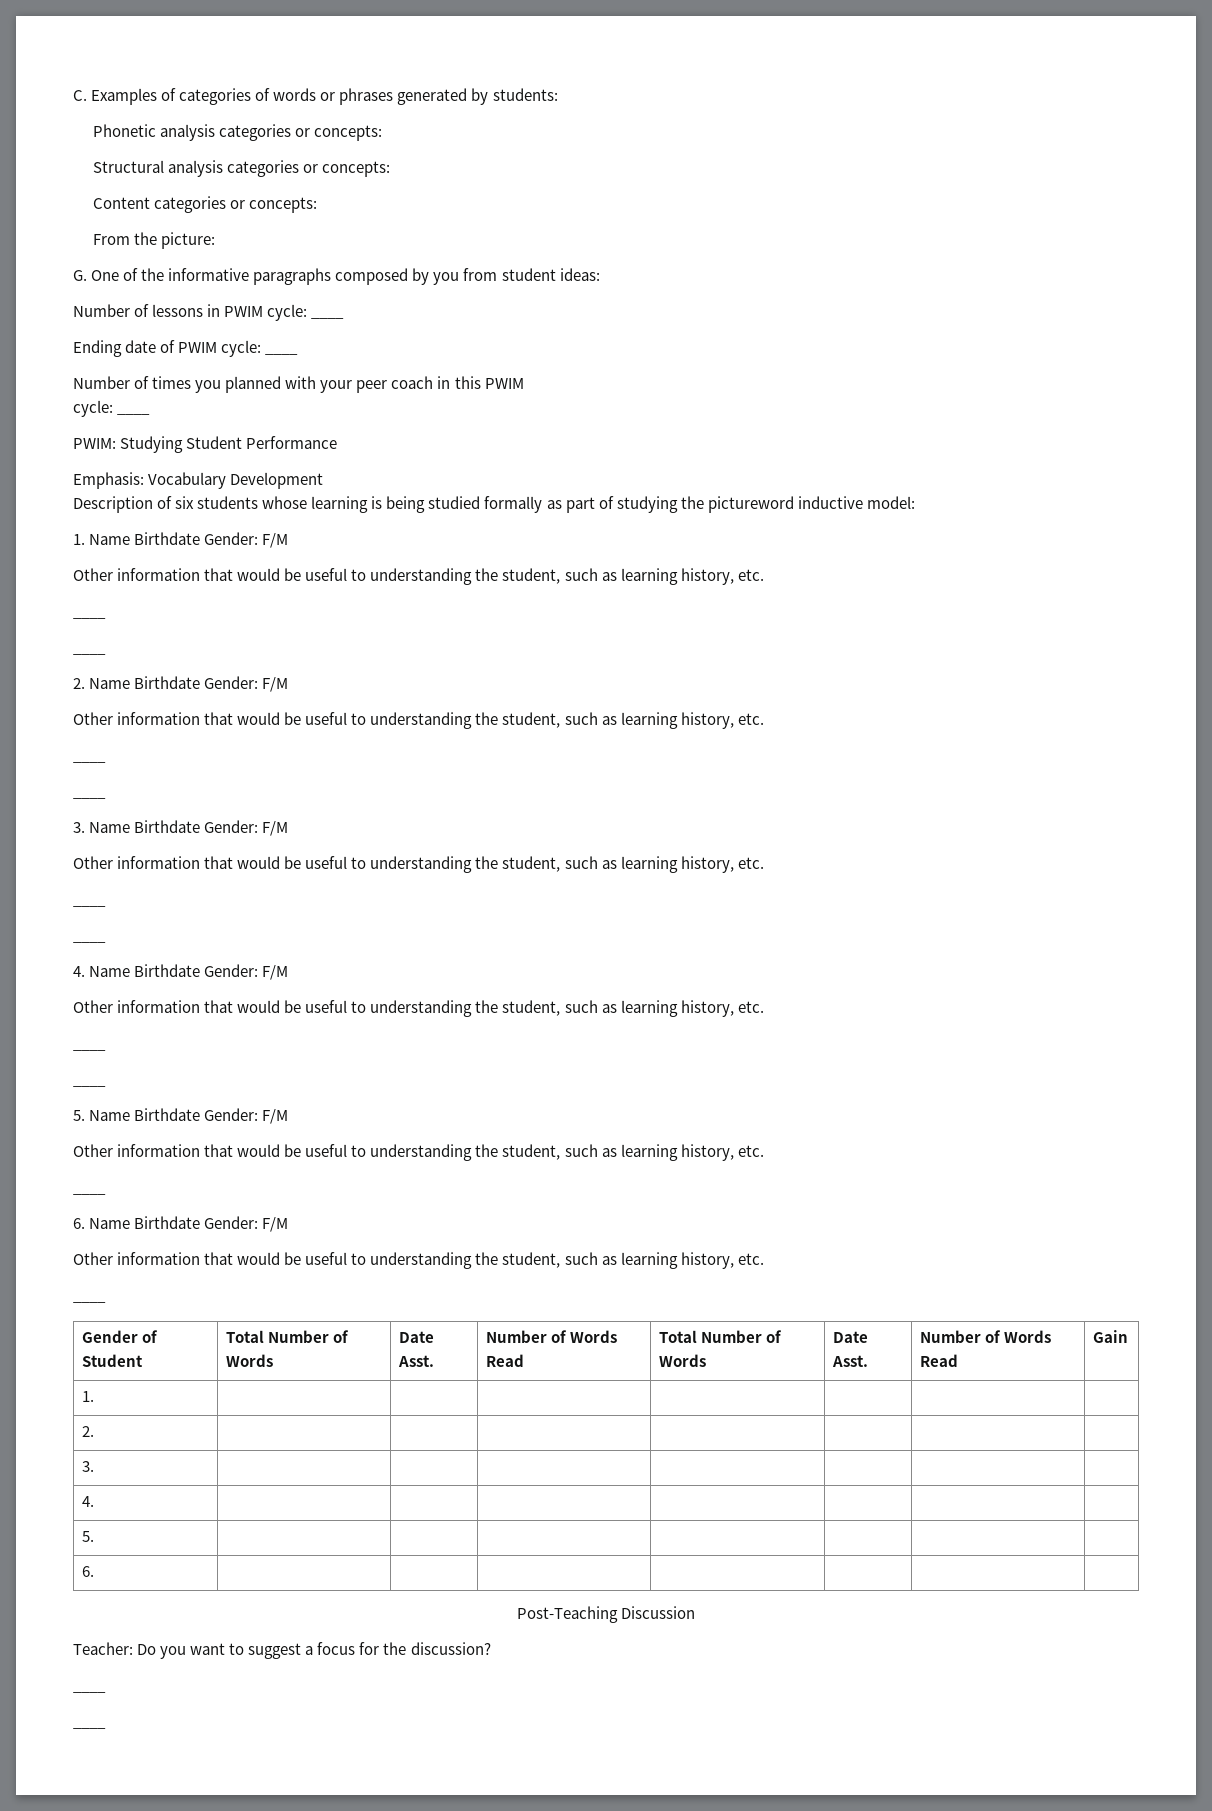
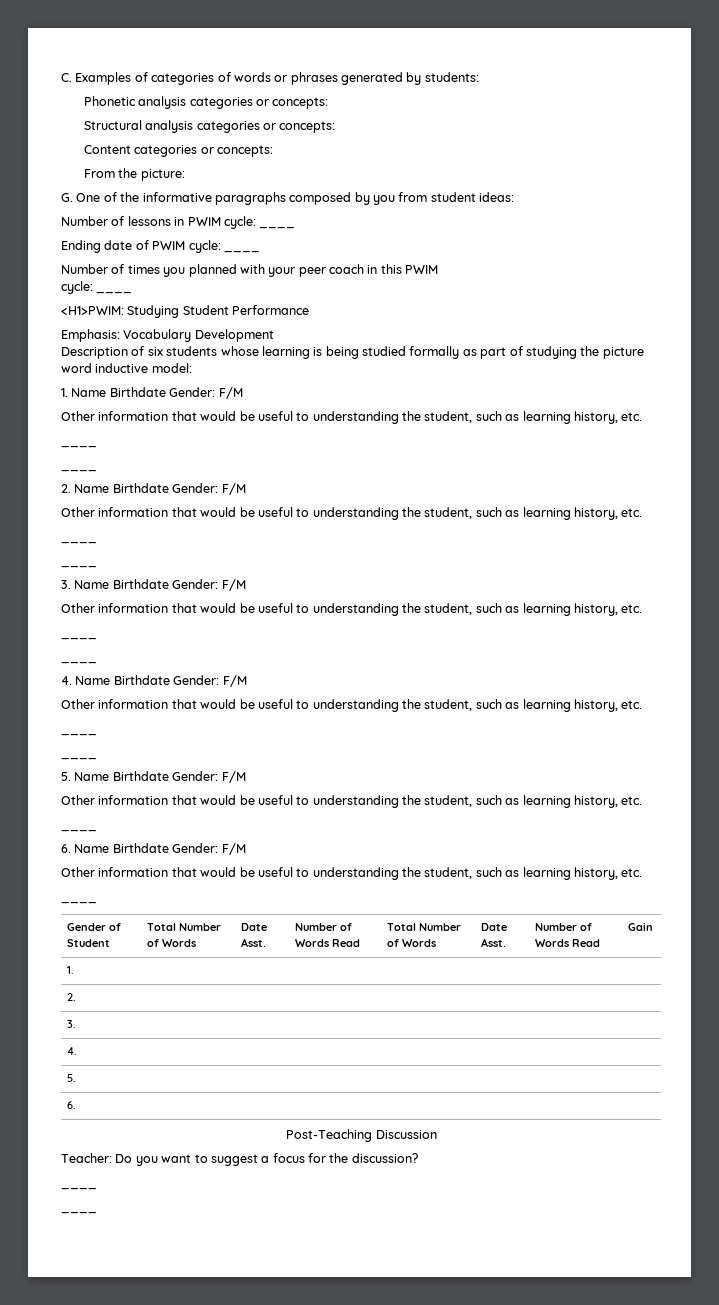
- PWIM: Studying Student Performance
+ <H1>PWIM: Studying Student Performance
- Description of six students whose learning is being studied formally as part of studying the pictureword inductive model:
+ Description of six students whose learning is being studied formally as part of studying the picture word inductive model:

